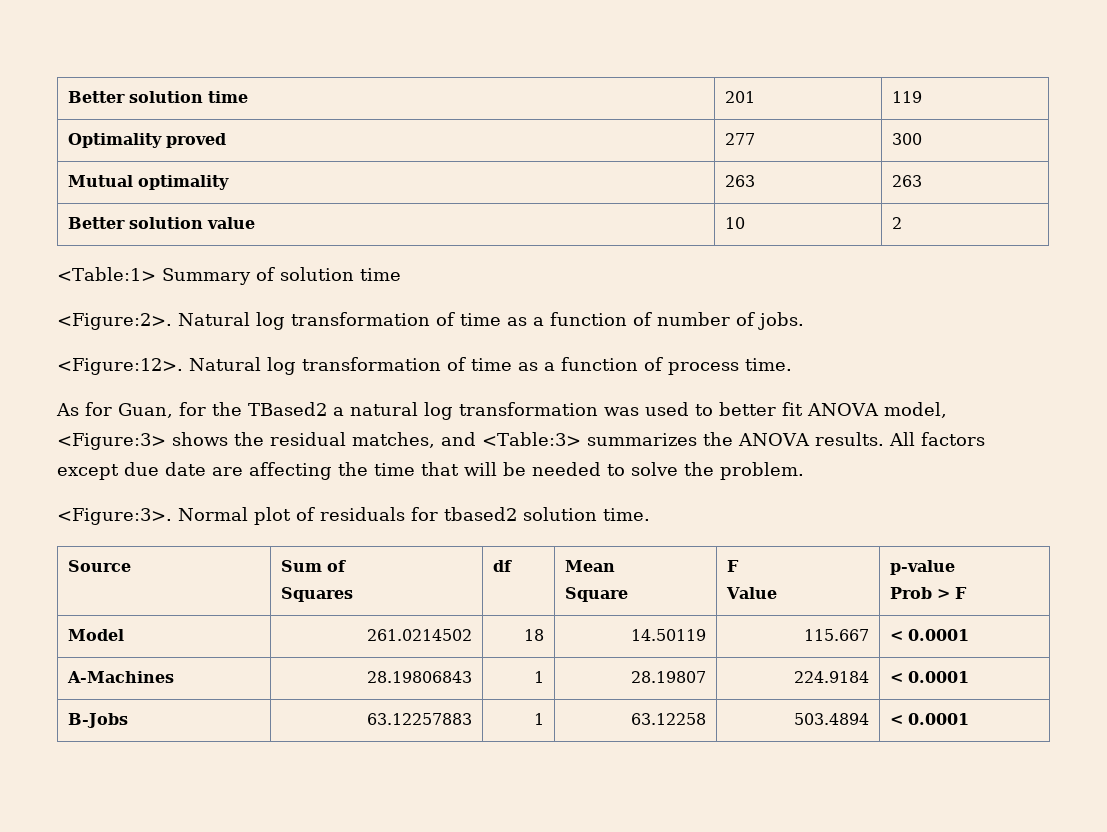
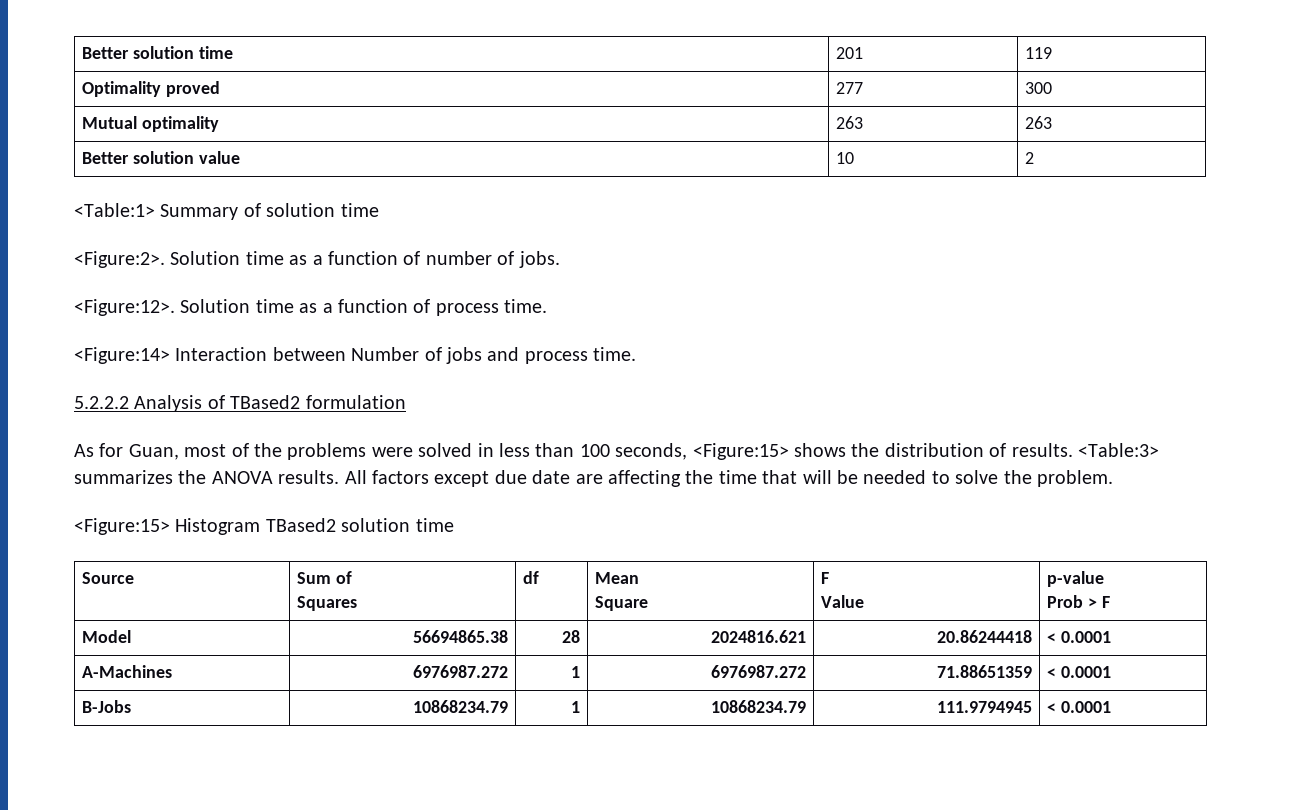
- Natural log transformation of time as a function of number of jobs.
+ Solution time as a function of number of jobs.
- Natural log transformation of time as a function of process time.
+ Solution time as a function of process time.
- As for Guan, for the TBased2 a natural log transformation was used to better fit ANOVA model, <Figure:3> shows the residual matches, and <Table:3> summarizes the ANOVA results.
+ <Figure:14> Interaction between Number of jobs and process time.
+ 5.2.2.2 Analysis of TBased2 formulation
+ As for Guan, most of the problems were solved in less than 100 seconds, <Figure:15> shows the distribution of results. <Table:3> summarizes the ANOVA results.
- <Figure:3>. Normal plot of residuals for tbased2 solution time.
+ <Figure:15> Histogram TBased2 solution time
- Model | 261.0214502 | 18 | 14.50119 | 115.667 | < 0.0001
+ Model | 56694865.38 | 28 | 2024816.621 | 20.86244418 | < 0.0001
- A-Machines | 28.19806843 | 1 | 28.19807 | 224.9184 | < 0.0001
+ A-Machines | 6976987.272 | 1 | 6976987.272 | 71.88651359 | < 0.0001
- B-Jobs | 63.12257883 | 1 | 63.12258 | 503.4894 | < 0.0001
+ B-Jobs | 10868234.79 | 1 | 10868234.79 | 111.9794945 | < 0.0001

